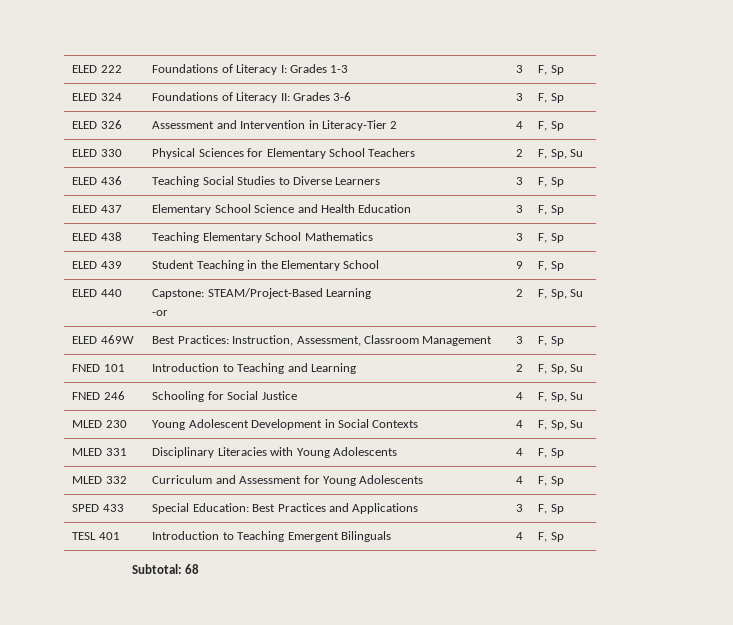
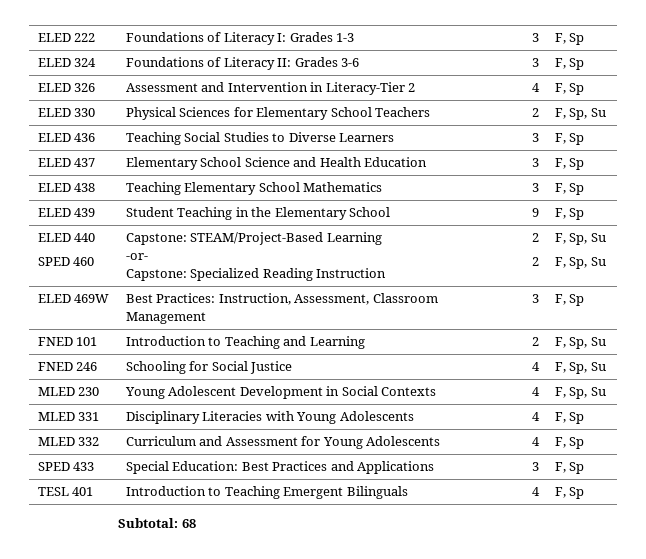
- ELED 440 | Capstone: STEAM/Project-Based Learning
- -or | 2 | F, Sp, Su
+ ELED 440
+ SPED 460 | Capstone: STEAM/Project-Based Learning
+ -or-
+ Capstone: Specialized Reading Instruction | 2
+ 2 | F, Sp, Su
+ F, Sp, Su

